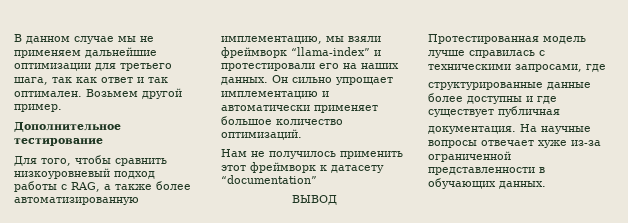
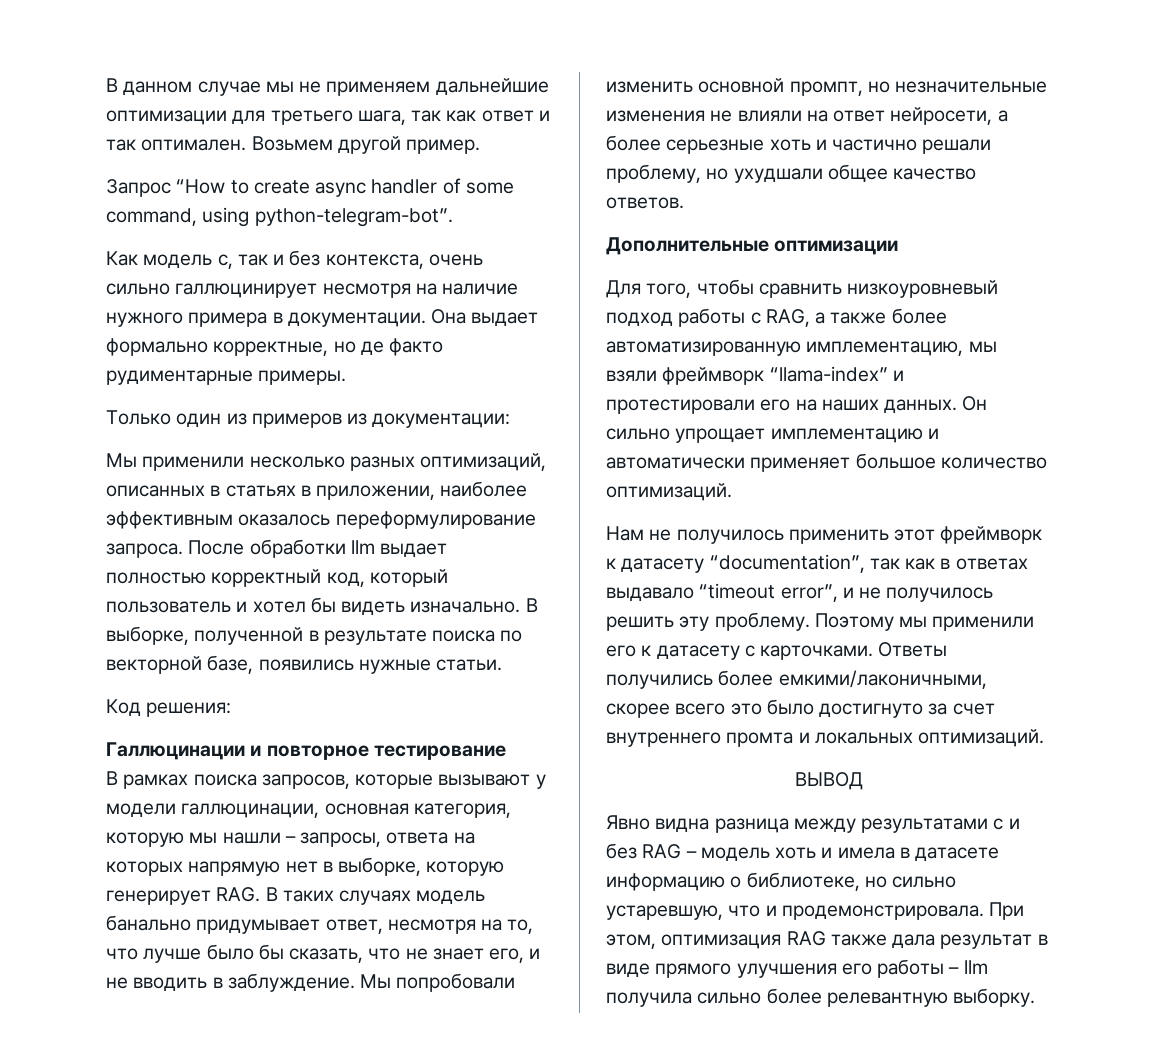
- Дополнительное тестирование
+ Запрос “How to create async handler of some command, using python-telegram-bot”.
+ Как модель с, так и без контекста, очень сильно галлюцинирует несмотря на наличие нужного примера в документации. Она выдает формально корректные, но де факто рудиментарные примеры.
+ Только один из примеров из документации:
+ Мы применили несколько разных оптимизаций, описанных в статьях в приложении, наиболее эффективным оказалось переформулирование запроса. После обработки llm выдает полностью корректный код, который пользователь и хотел бы видеть изначально. В выборке, полученной в результате поиска по векторной базе, появились нужные статьи.
+ Код решения:
+ Галлюцинации и повторное тестирование
+ В рамках поиска запросов, которые вызывают у модели галлюцинации, основная категория, которую мы нашли – запросы, ответа на которых напрямую нет в выборке, которую генерирует RAG. В таких случаях модель банально придумывает ответ, несмотря на то, что лучше было бы сказать, что не знает его, и не вводить в заблуждение. Мы попробовали изменить основной промпт, но незначительные изменения не влияли на ответ нейросети, а более серьезные хоть и частично решали проблему, но ухудшали общее качество ответов.
+ Дополнительные оптимизации
- Нам не получилось применить этот фреймворк к датасету “documentation”
+ Нам не получилось применить этот фреймворк к датасету “documentation”, так как в ответах выдавало “timeout error”, и не получилось решить эту проблему. Поэтому мы применили его к датасету с карточками. Ответы получились более емкими/лаконичными, скорее всего это было достигнуто за счет внутреннего промта и локальных оптимизаций.
  ВЫВОД
- Протестированная модель лучше справилась с техническими запросами, где
- структурированные данные более доступны и где существует публичная
- документация. На научные вопросы отвечает хуже из-за ограниченной представленности в обучающих данных.
+ Явно видна разница между результатами с и без RAG – модель хоть и имела в датасете информацию о библиотеке, но сильно устаревшую, что и продемонстрировала. При этом, оптимизация RAG также дала результат в виде прямого улучшения его работы – llm получила сильно более релевантную выборку.

